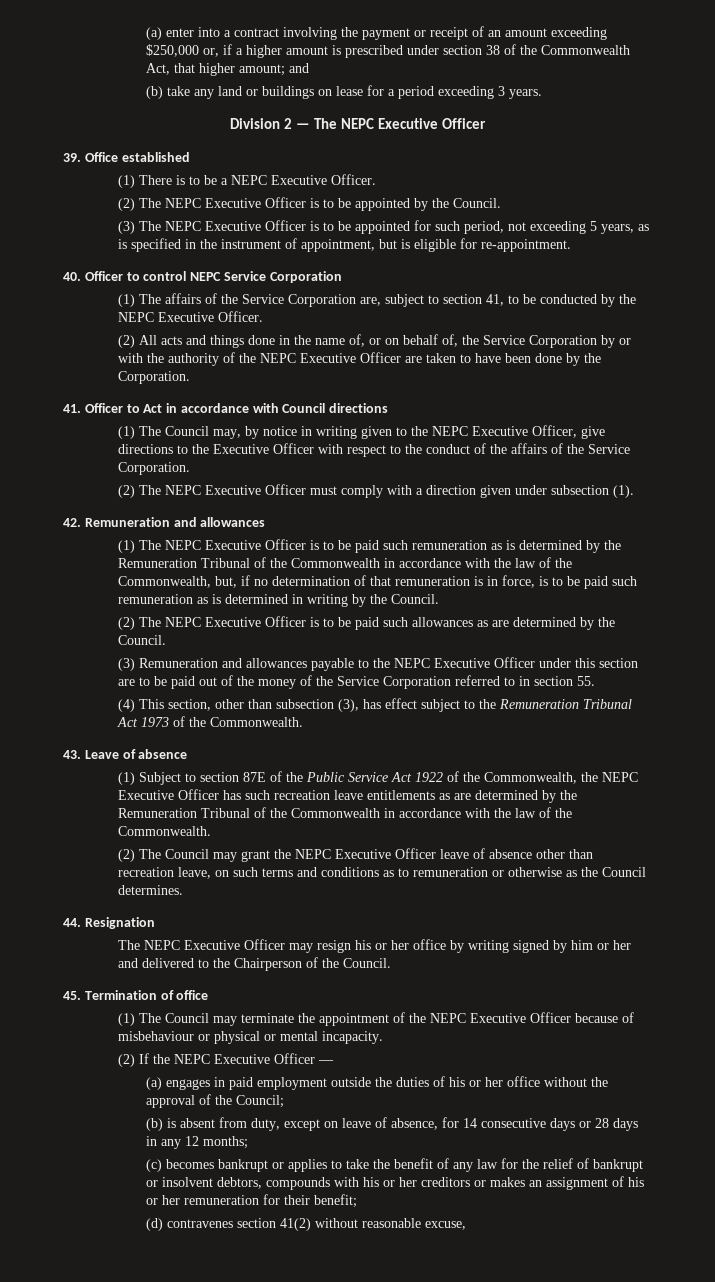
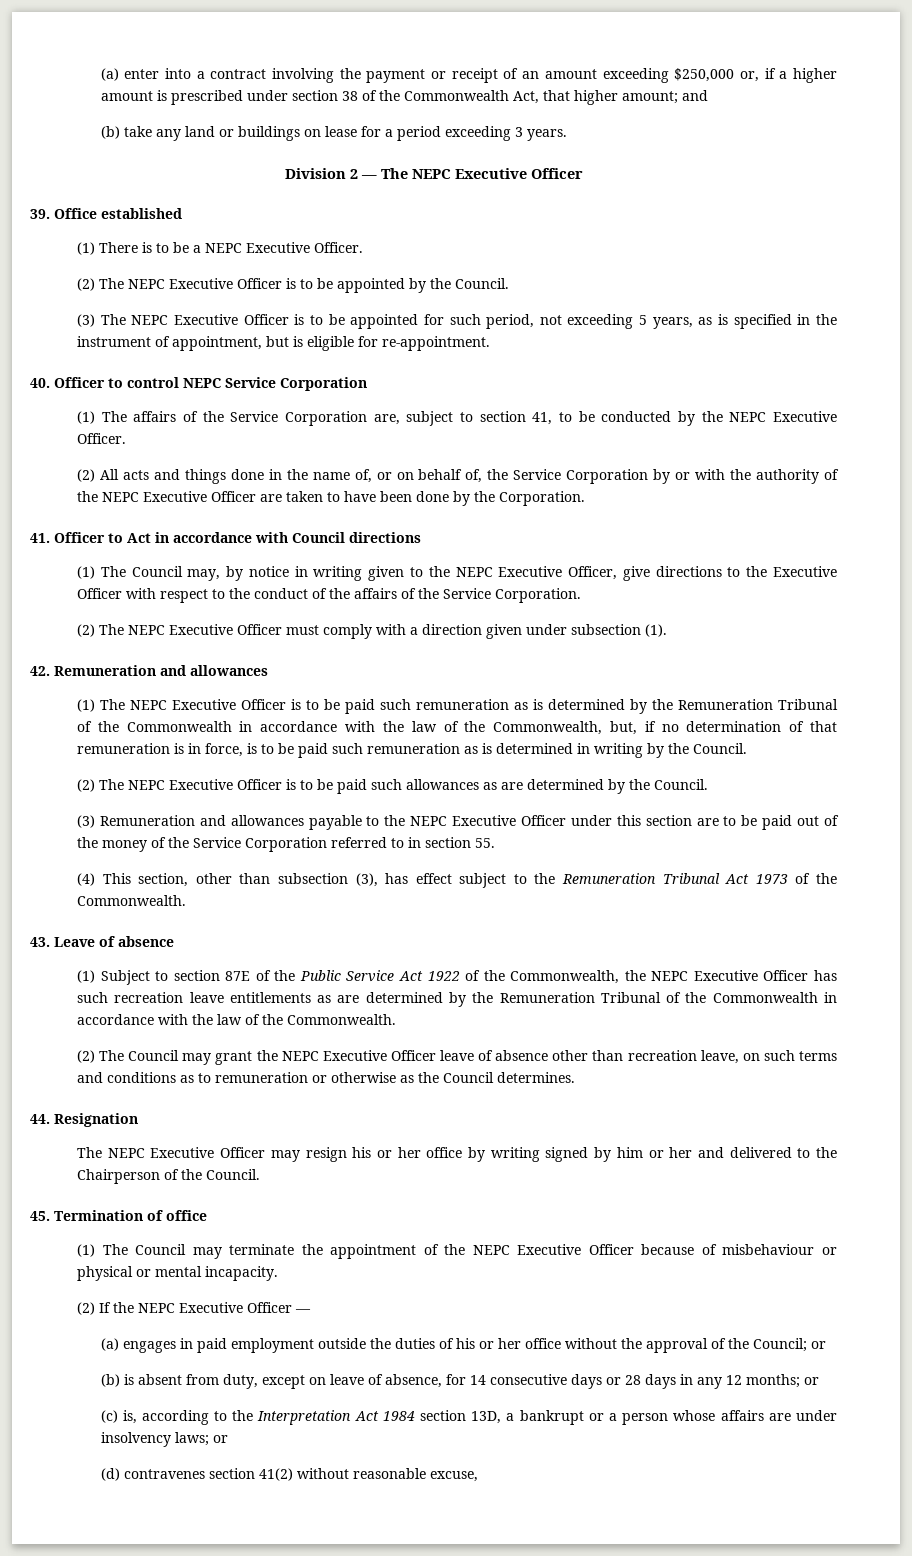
- (a) engages in paid employment outside the duties of his or her office without the approval of the Council;
+ (a) engages in paid employment outside the duties of his or her office without the approval of the Council; or
- (b) is absent from duty, except on leave of absence, for 14 consecutive days or 28 days in any 12 months;
+ (b) is absent from duty, except on leave of absence, for 14 consecutive days or 28 days in any 12 months; or
- (c) becomes bankrupt or applies to take the benefit of any law for the relief of bankrupt or insolvent debtors, compounds with his or her creditors or makes an assignment of his or her remuneration for their benefit;
+ (c) is, according to the Interpretation Act 1984 section 13D, a bankrupt or a person whose affairs are under insolvency laws; or

